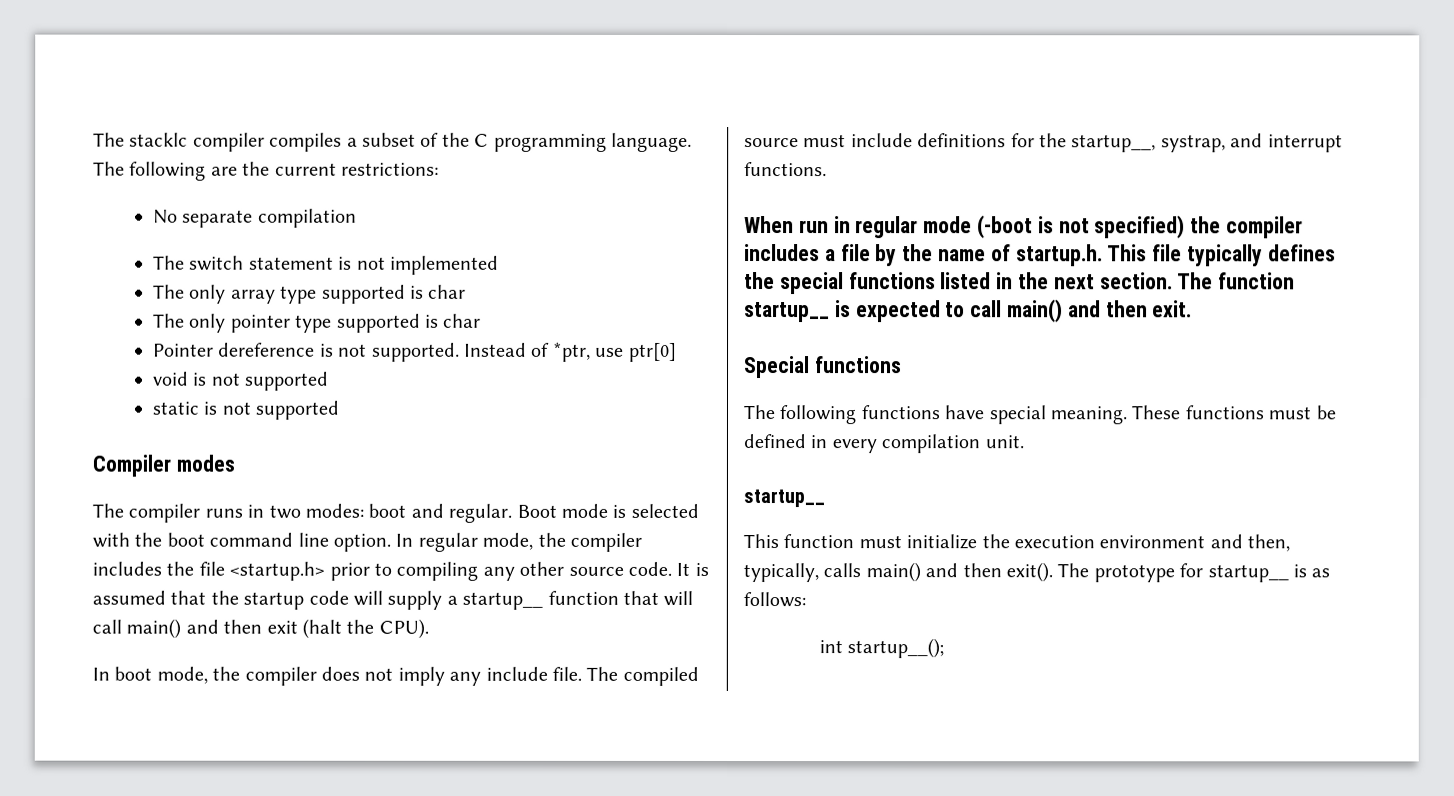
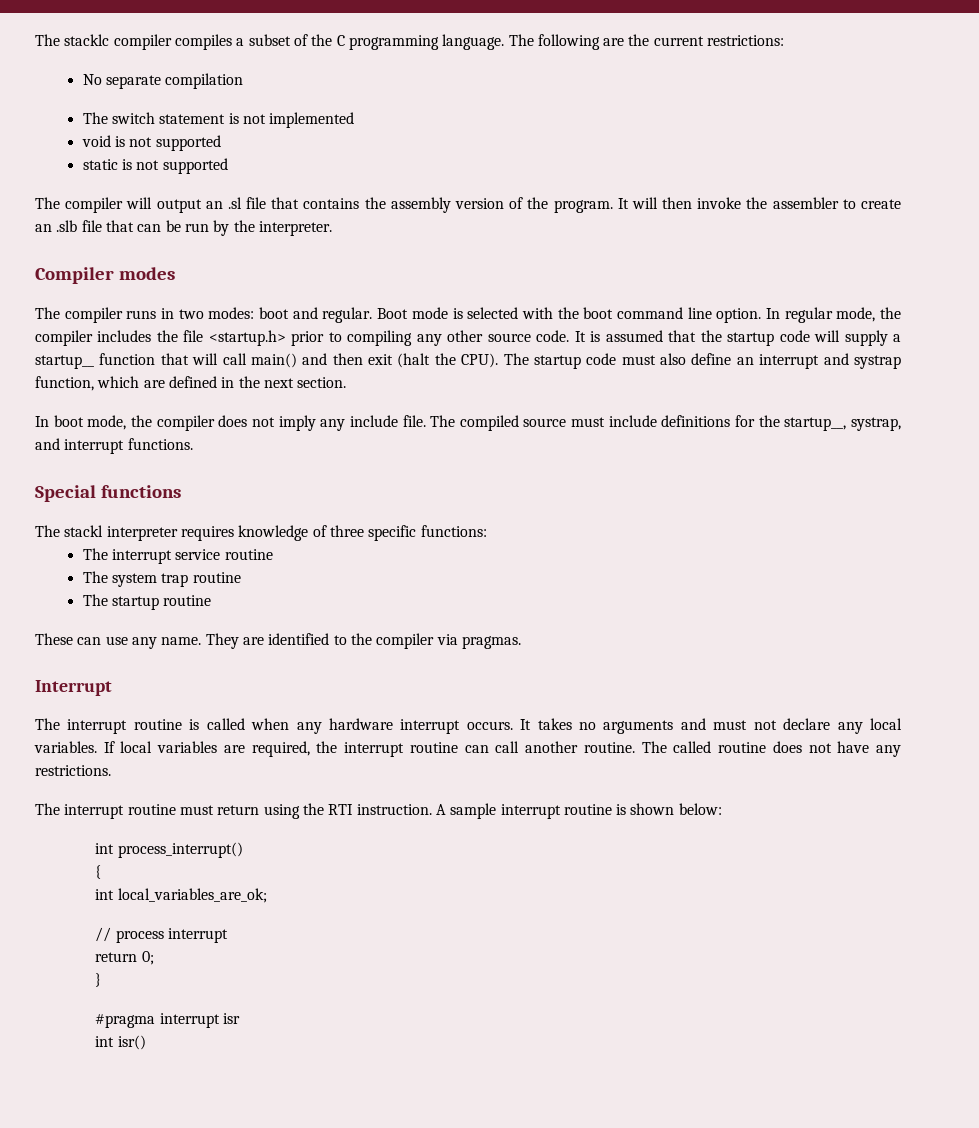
- The only array type supported is char
- The only pointer type supported is char
- Pointer dereference is not supported. Instead of *ptr, use ptr[0]
+ The compiler will output an .sl file that contains the assembly version of the program. It will then invoke the assembler to create an .slb file that can be run by the interpreter.
+ The startup code must also define an interrupt and systrap function, which are defined in the next section.
- When run in regular mode (-boot is not specified) the compiler includes a file by the name of startup.h. This file typically defines the special functions listed in the next section. The function startup__ is expected to call main() and then exit.
  Special functions
- The following functions have special meaning. These functions must be defined in every compilation unit.
- startup__
- This function must initialize the execution environment and then, typically, calls main() and then exit(). The prototype for startup__ is as follows:
- int startup__();
+ The stackl interpreter requires knowledge of three specific functions:
+ The interrupt service routine
+ The system trap routine
+ The startup routine
+ These can use any name. They are identified to the compiler via pragmas.
+ Interrupt
+ The interrupt routine is called when any hardware interrupt occurs. It takes no arguments and must not declare any local variables. If local variables are required, the interrupt routine can call another routine. The called routine does not have any restrictions.
+ The interrupt routine must return using the RTI instruction. A sample interrupt routine is shown below:
+ int process_interrupt()
+ {
+ int local_variables_are_ok;
+ // process interrupt
+ return 0;
+ }
+ #pragma interrupt isr
+ int isr()

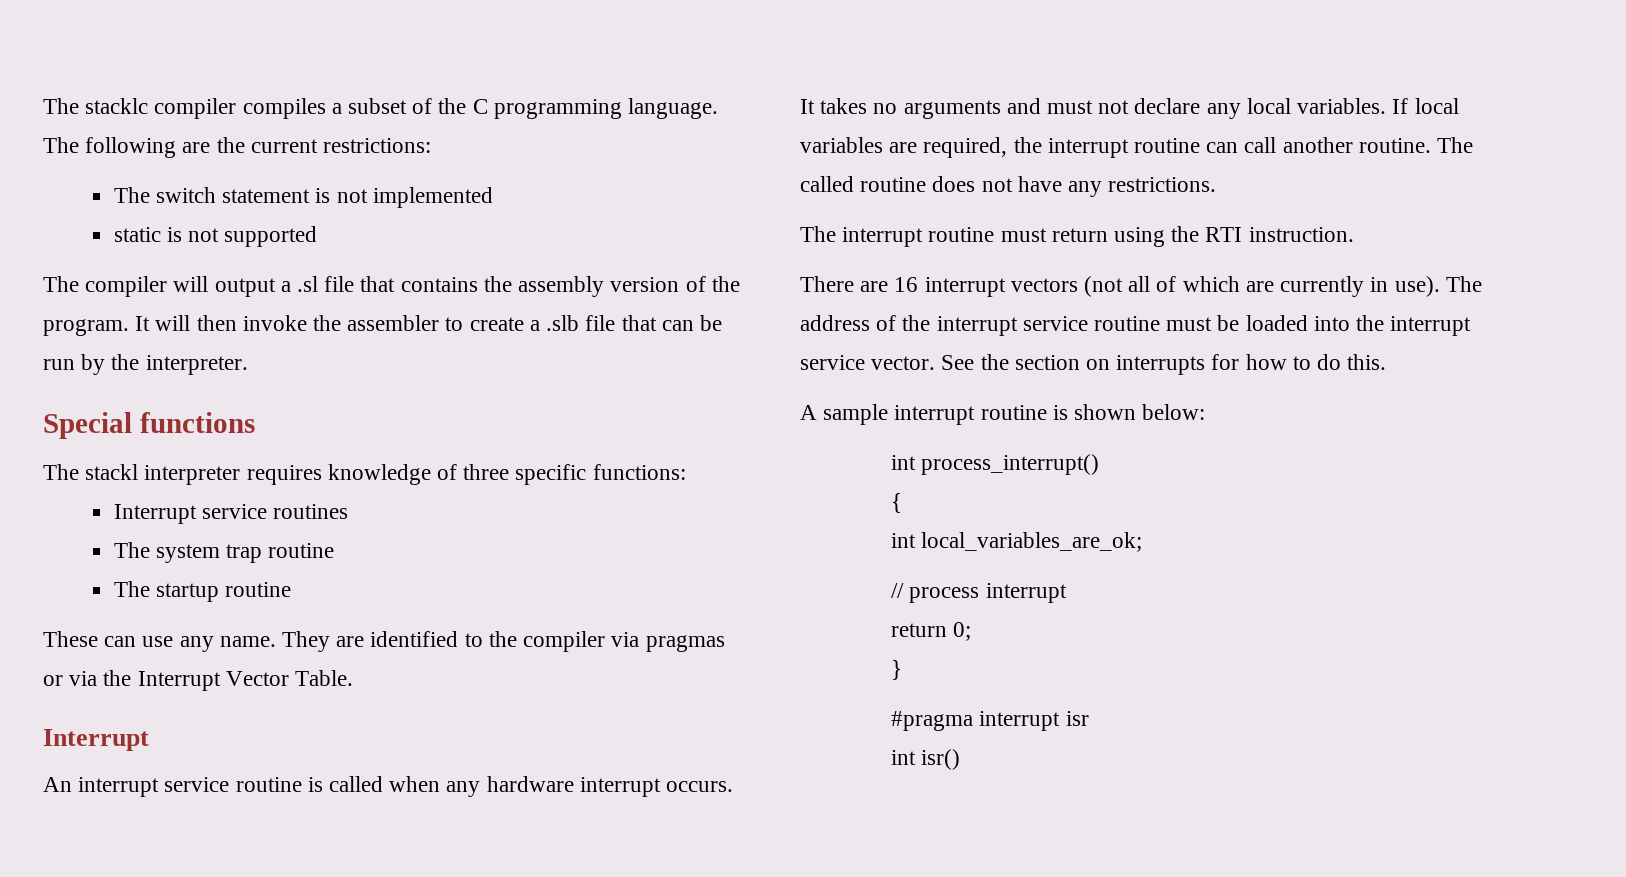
- No separate compilation
- void is not supported
- The compiler will output an .sl file that contains the assembly version of the program.
+ The compiler will output a .sl file that contains the assembly version of the program.
- It will then invoke the assembler to create an .slb file that can be run by the interpreter.
+ It will then invoke the assembler to create a .slb file that can be run by the interpreter.
- Compiler modes
- The compiler runs in two modes: boot and regular. Boot mode is selected with the boot command line option. In regular mode, the compiler includes the file <startup.h> prior to compiling any other source code. It is assumed that the startup code will supply a startup__ function that will call main() and then exit (halt the CPU). The startup code must also define an interrupt and systrap function, which are defined in the next section.
- In boot mode, the compiler does not imply any include file. The compiled source must include definitions for the startup__, systrap, and interrupt functions.
- The interrupt service routine
+ Interrupt service routines
- They are identified to the compiler via pragmas.
+ They are identified to the compiler via pragmas or via the Interrupt Vector Table.
  Interrupt
- The interrupt routine is called when any hardware interrupt occurs.
+ An interrupt service routine is called when any hardware interrupt occurs.
- The interrupt routine must return using the RTI instruction. A sample interrupt routine is shown below:
+ The interrupt routine must return using the RTI instruction.
+ There are 16 interrupt vectors (not all of which are currently in use). The address of the interrupt service routine must be loaded into the interrupt service vector. See the section on interrupts for how to do this.
+ A sample interrupt routine is shown below:

